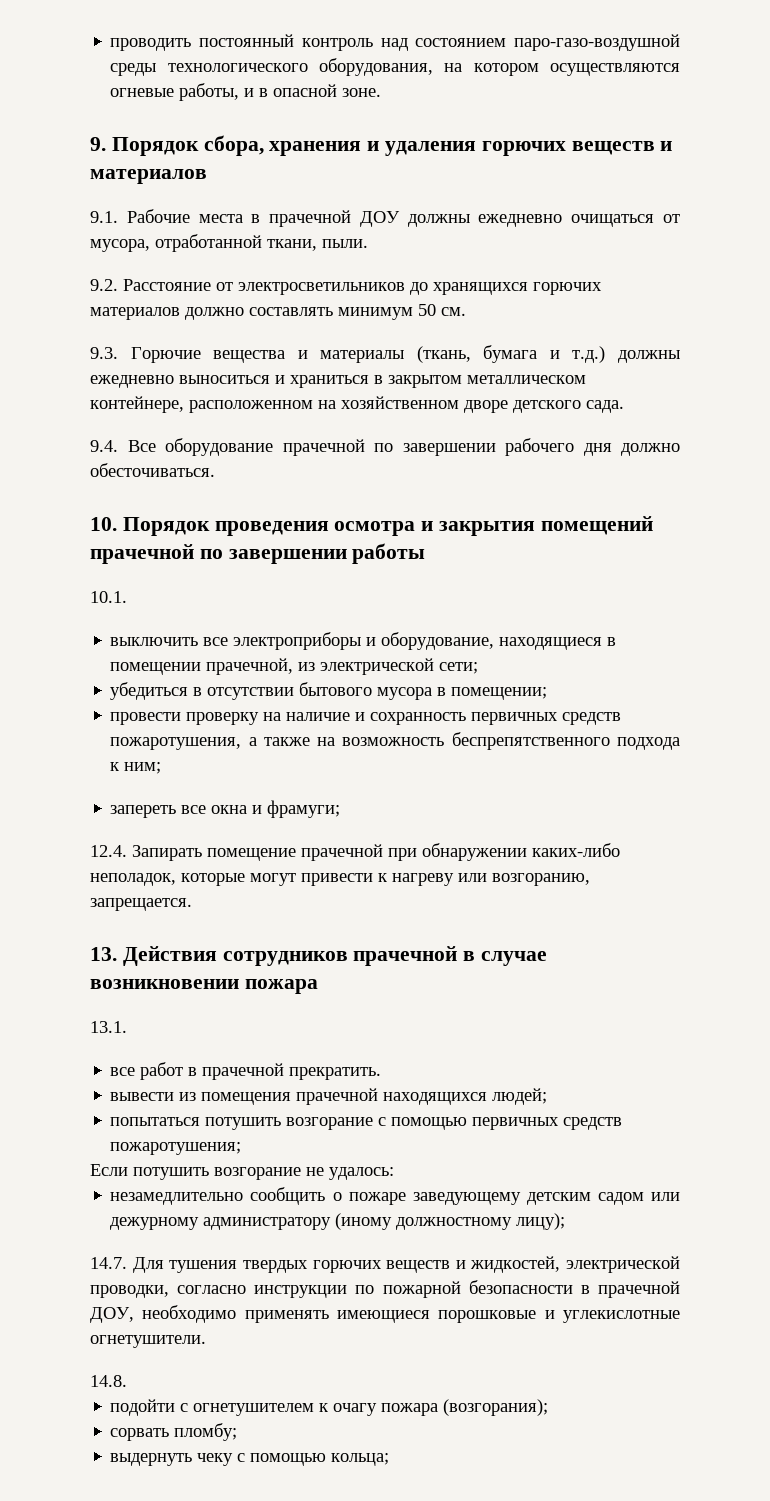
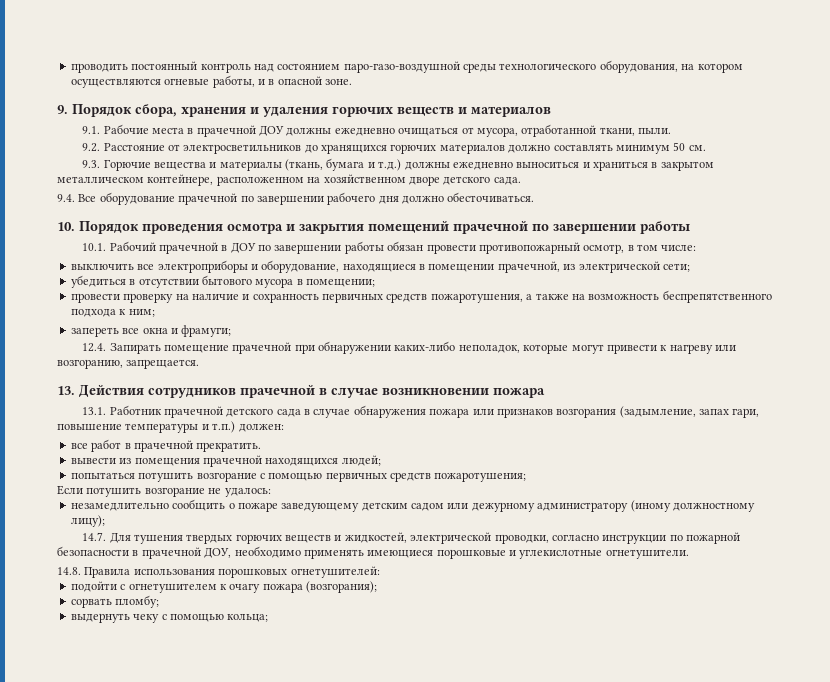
- 10.1.
+ 10.1. Рабочий прачечной в ДОУ по завершении работы обязан провести противопожарный осмотр, в том числе:
- 13.1.
+ 13.1. Работник прачечной детского сада в случае обнаружения пожара или признаков возгорания (задымление, запах гари, повышение температуры и т.п.) должен:
- 14.8.
+ 14.8. Правила использования порошковых огнетушителей:

